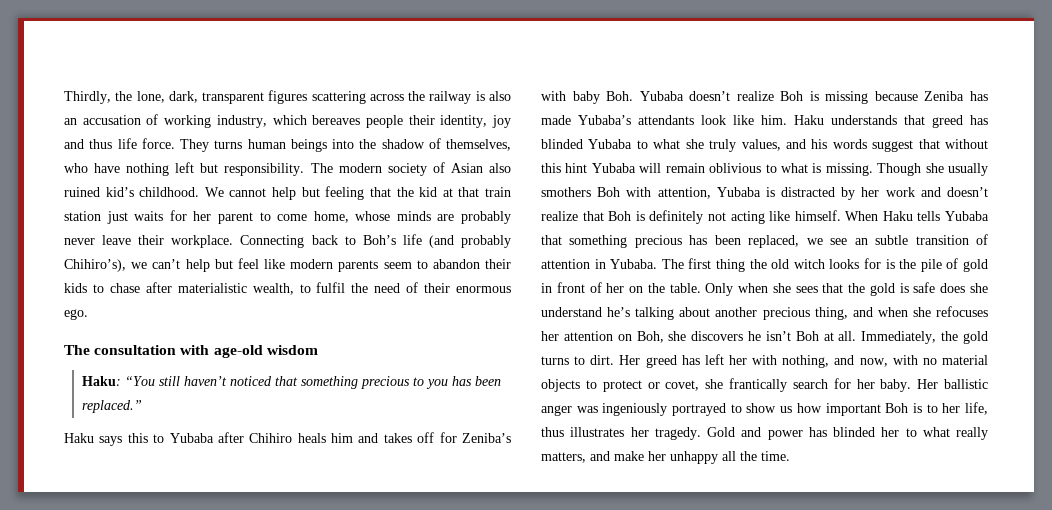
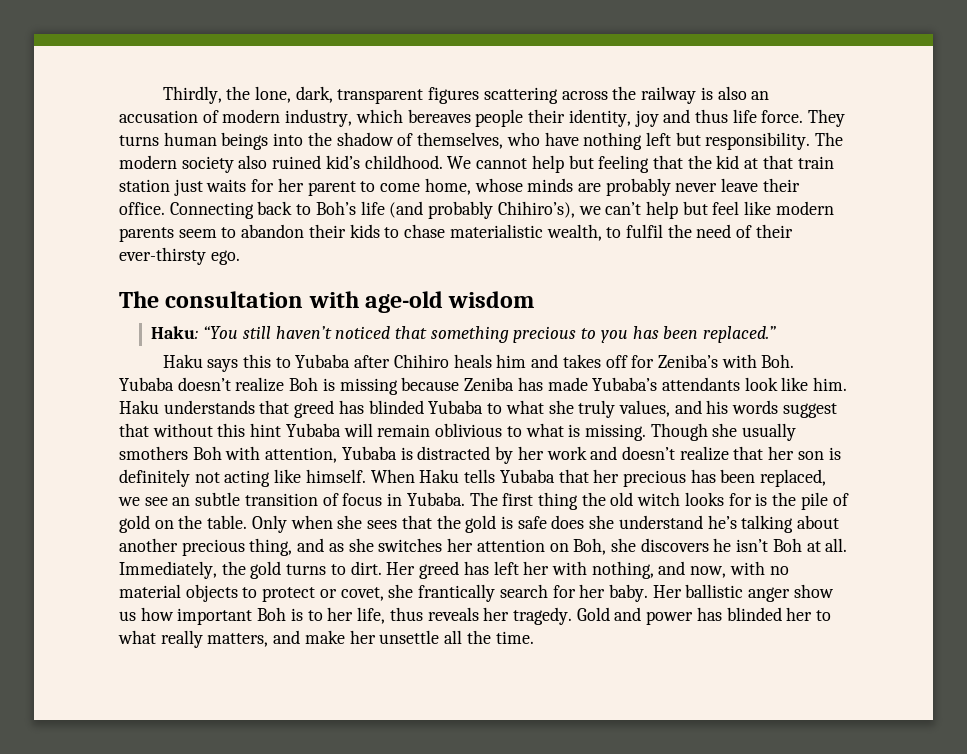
- Thirdly, the lone, dark, transparent figures scattering across the railway is also an accusation of working industry, which bereaves people their identity, joy and thus life force.
+ Thirdly, the lone, dark, transparent figures scattering across the railway is also an accusation of modern industry, which bereaves people their identity, joy and thus life force.
- The modern society of Asian also ruined kid’s childhood.
+ The modern society also ruined kid’s childhood.
- We cannot help but feeling that the kid at that train station just waits for her parent to come home, whose minds are probably never leave their workplace.
+ We cannot help but feeling that the kid at that train station just waits for her parent to come home, whose minds are probably never leave their office.
- Connecting back to Boh’s life (and probably Chihiro’s), we can’t help but feel like modern parents seem to abandon their kids to chase after materialistic wealth, to fulfil the need of their enormous ego.
+ Connecting back to Boh’s life (and probably Chihiro’s), we can’t help but feel like modern parents seem to abandon their kids to chase materialistic wealth, to fulfil the need of their ever-thirsty ego.
- Haku says this to Yubaba after Chihiro heals him and takes off for Zeniba’s with baby Boh. Yubaba doesn’t realize Boh is missing because Zeniba has made Yubaba’s attendants look like him.
+ Haku says this to Yubaba after Chihiro heals him and takes off for Zeniba’s with Boh. Yubaba doesn’t realize Boh is missing because Zeniba has made Yubaba’s attendants look like him.
- Though she usually smothers Boh with attention, Yubaba is distracted by her work and doesn’t realize that Boh is definitely not acting like himself.
+ Though she usually smothers Boh with attention, Yubaba is distracted by her work and doesn’t realize that her son is definitely not acting like himself.
- When Haku tells Yubaba that something precious has been replaced, we see an subtle transition of attention in Yubaba.
+ When Haku tells Yubaba that her precious has been replaced, we see an subtle transition of focus in Yubaba.
- The first thing the old witch looks for is the pile of gold in front of her on the table.
+ The first thing the old witch looks for is the pile of gold on the table.
- Only when she sees that the gold is safe does she understand he’s talking about another precious thing, and when she refocuses her attention on Boh, she discovers he isn’t Boh at all.
+ Only when she sees that the gold is safe does she understand he’s talking about another precious thing, and as she switches her attention on Boh, she discovers he isn’t Boh at all.
- Her ballistic anger was ingeniously portrayed to show us how important Boh is to her life, thus illustrates her tragedy.
+ Her ballistic anger show us how important Boh is to her life, thus reveals her tragedy.
- Gold and power has blinded her to what really matters, and make her unhappy all the time.
+ Gold and power has blinded her to what really matters, and make her unsettle all the time.

